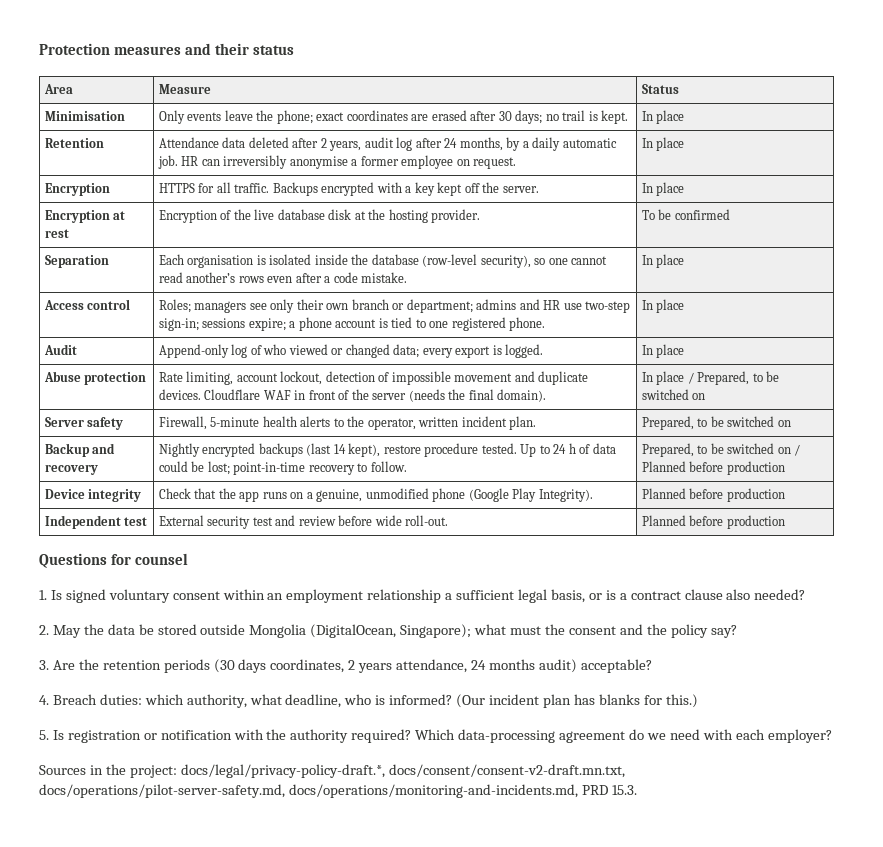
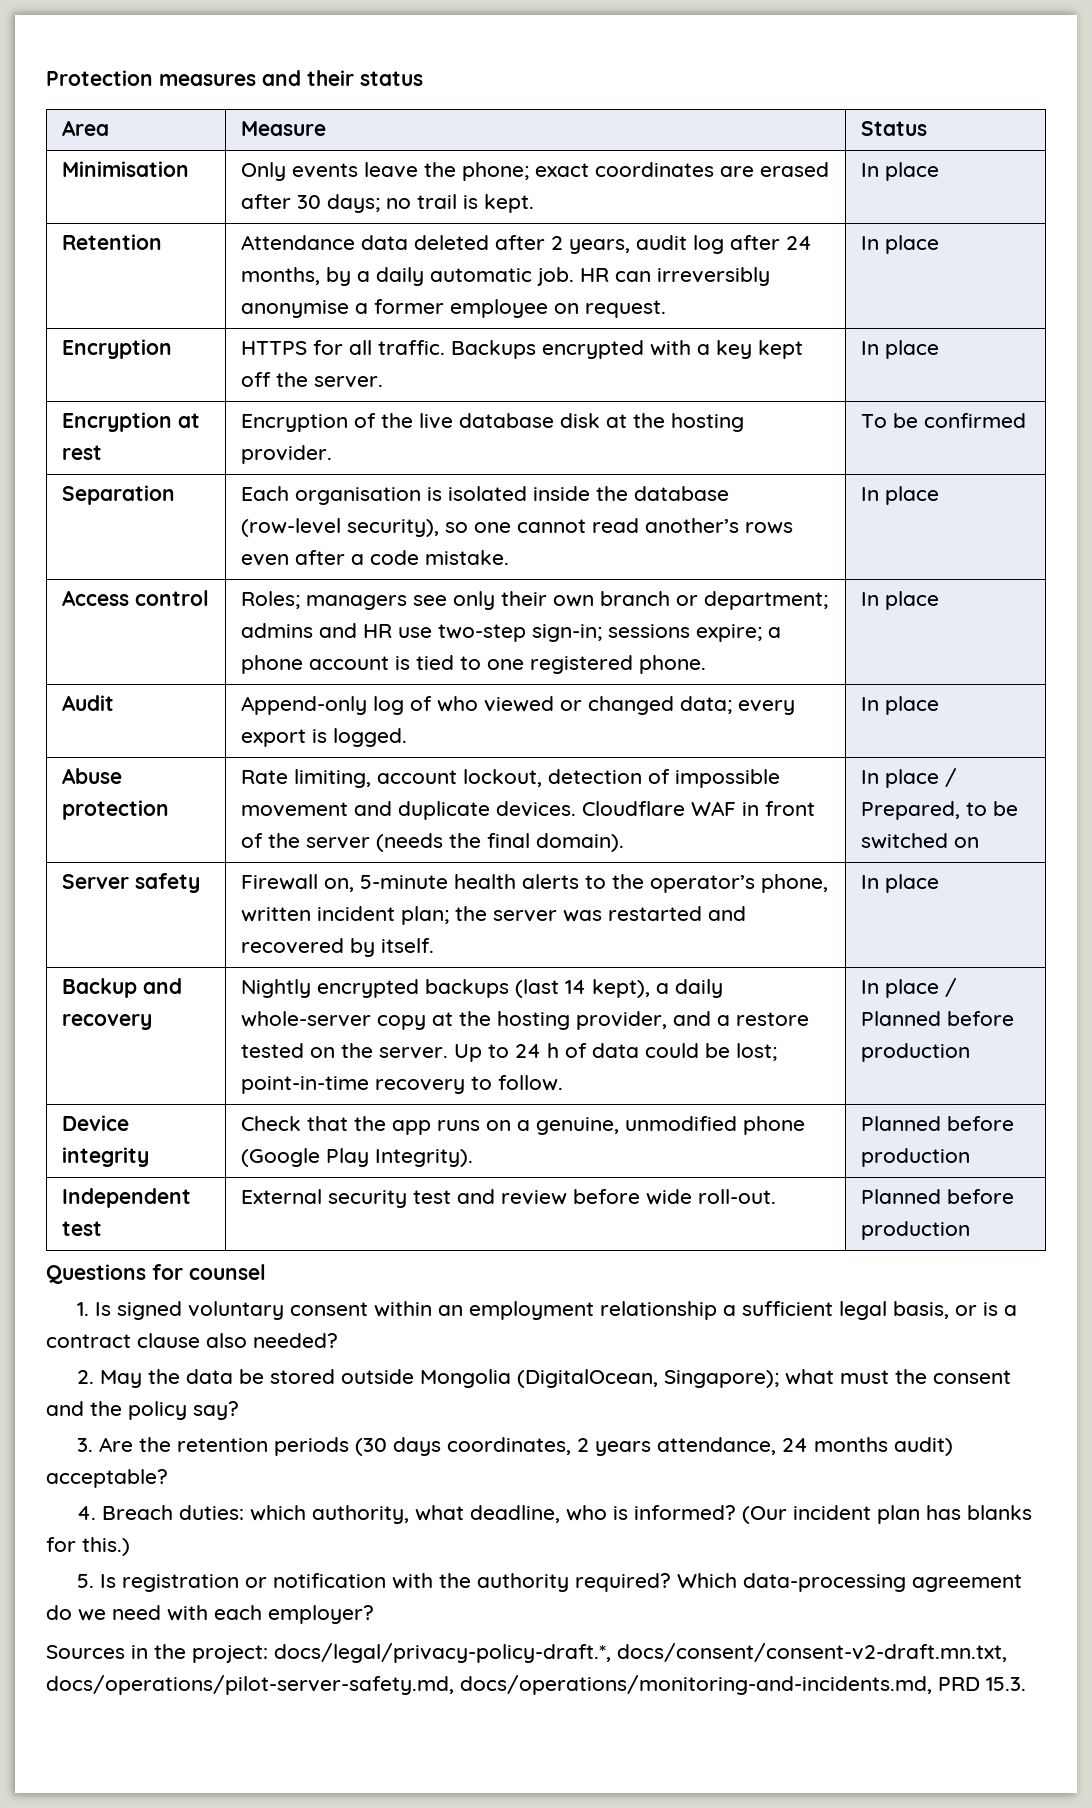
- Server safety | Firewall, 5-minute health alerts to the operator, written incident plan. | Prepared, to be switched on
+ Server safety | Firewall on, 5-minute health alerts to the operator’s phone, written incident plan; the server was restarted and recovered by itself. | In place
- Nightly encrypted backups (last 14 kept), restore procedure tested.
+ Nightly encrypted backups (last 14 kept), a daily whole-server copy at the hosting provider, and a restore tested on the server.
- Prepared, to be switched on / Planned before production
+ In place / Planned before production

